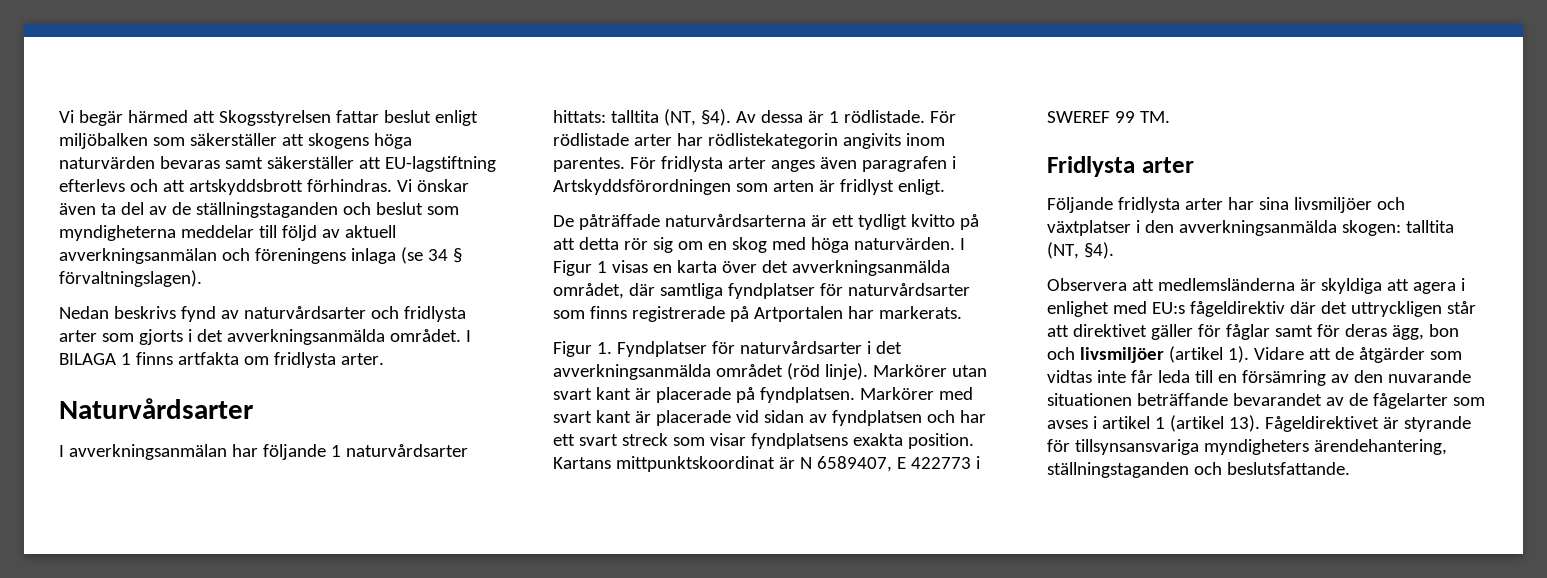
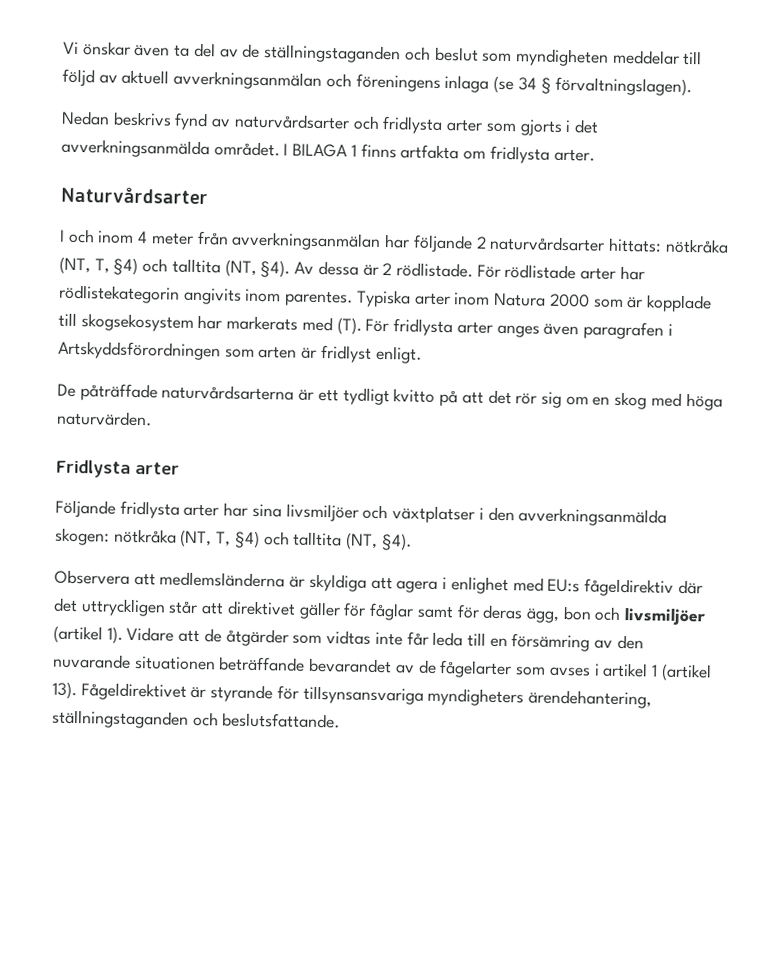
- Vi begär härmed att Skogsstyrelsen fattar beslut enligt miljöbalken som säkerställer att skogens höga naturvärden bevaras samt säkerställer att EU-lagstiftning efterlevs och att artskyddsbrott förhindras. Vi önskar även ta del av de ställningstaganden och beslut som myndigheterna meddelar till följd av aktuell avverkningsanmälan och föreningens inlaga (se 34 § förvaltningslagen).
+ Vi önskar även ta del av de ställningstaganden och beslut som myndigheten meddelar till följd av aktuell avverkningsanmälan och föreningens inlaga (se 34 § förvaltningslagen).
- I avverkningsanmälan har följande 1 naturvårdsarter hittats: talltita (NT, §4).
+ I och inom 4 meter från avverkningsanmälan har följande 2 naturvårdsarter hittats: nötkråka (NT, T, §4) och talltita (NT, §4).
- Av dessa är 1 rödlistade.
+ Av dessa är 2 rödlistade.
- För fridlysta arter anges även paragrafen i Artskyddsförordningen som arten är fridlyst enligt.
+ Typiska arter inom Natura 2000 som är kopplade till skogsekosystem har markerats med (T). För fridlysta arter anges även paragrafen i Artskyddsförordningen som arten är fridlyst enligt.
- De påträffade naturvårdsarterna är ett tydligt kvitto på att detta rör sig om en skog med höga naturvärden. I Figur 1 visas en karta över det avverkningsanmälda området, där samtliga fyndplatser för naturvårdsarter som finns registrerade på Artportalen har markerats.
- Figur 1. Fyndplatser för naturvårdsarter i det avverkningsanmälda området (röd linje). Markörer utan svart kant är placerade på fyndplatsen. Markörer med svart kant är placerade vid sidan av fyndplatsen och har ett svart streck som visar fyndplatsens exakta position. Kartans mittpunktskoordinat är N 6589407, E 422773 i SWEREF 99 TM.
+ De påträffade naturvårdsarterna är ett tydligt kvitto på att det rör sig om en skog med höga naturvärden.
- Följande fridlysta arter har sina livsmiljöer och växtplatser i den avverkningsanmälda skogen: talltita (NT, §4).
+ Följande fridlysta arter har sina livsmiljöer och växtplatser i den avverkningsanmälda skogen: nötkråka (NT, T, §4) och talltita (NT, §4).

